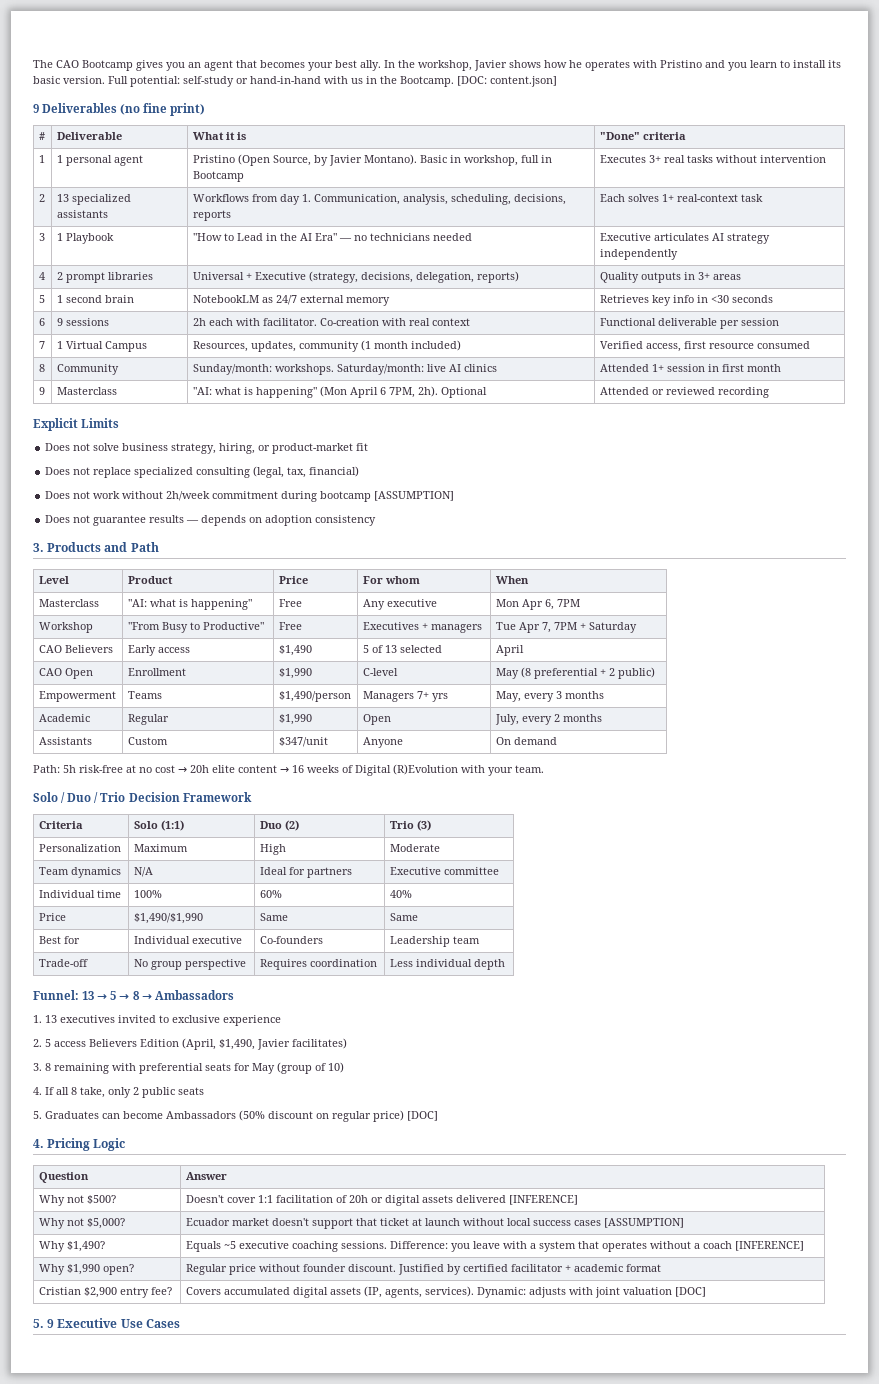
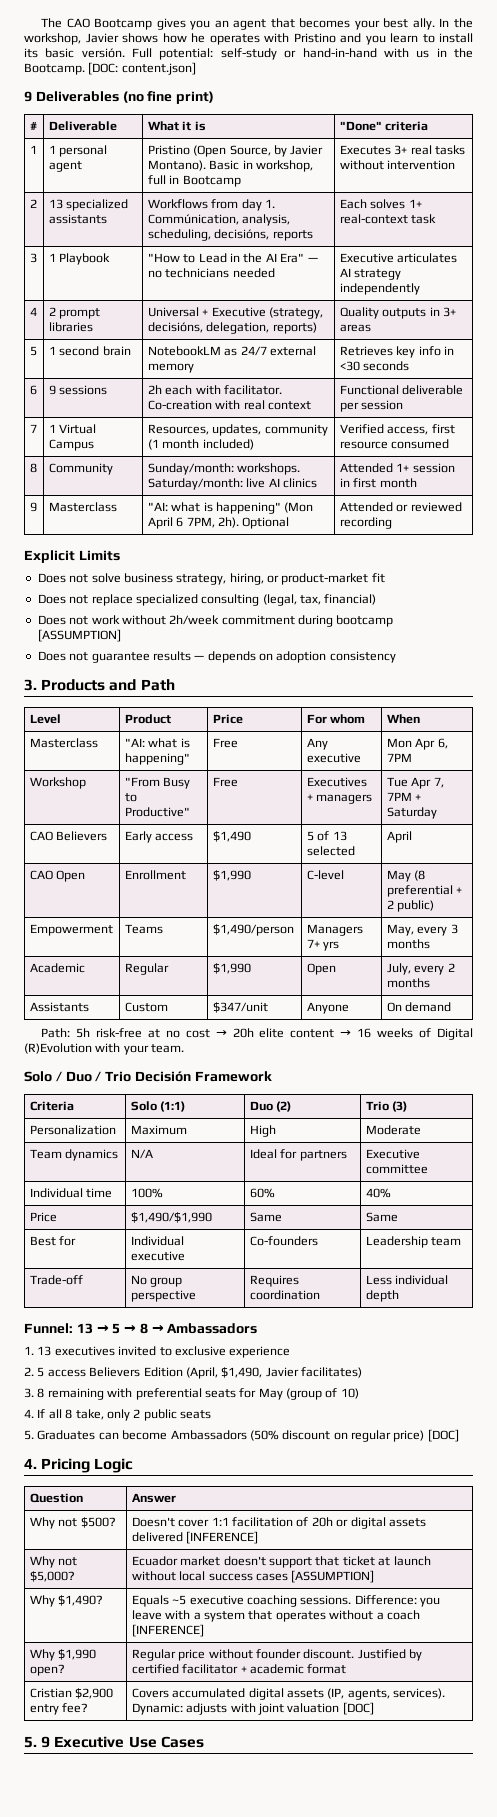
- In the workshop, Javier shows how he operates with Pristino and you learn to install its basic version.
+ In the workshop, Javier shows how he operates with Pristino and you learn to install its basic versión.
- 2 | 13 specialized assistants | Workflows from day 1. Communication, analysis, scheduling, decisions, reports | Each solves 1+ real-context task
+ 2 | 13 specialized assistants | Workflows from day 1. Commúnication, analysis, scheduling, decisións, reports | Each solves 1+ real-context task
- 4 | 2 prompt libraries | Universal + Executive (strategy, decisions, delegation, reports) | Quality outputs in 3+ areas
+ 4 | 2 prompt libraries | Universal + Executive (strategy, decisións, delegation, reports) | Quality outputs in 3+ areas
- Solo / Duo / Trio Decision Framework
+ Solo / Duo / Trio Decisión Framework

